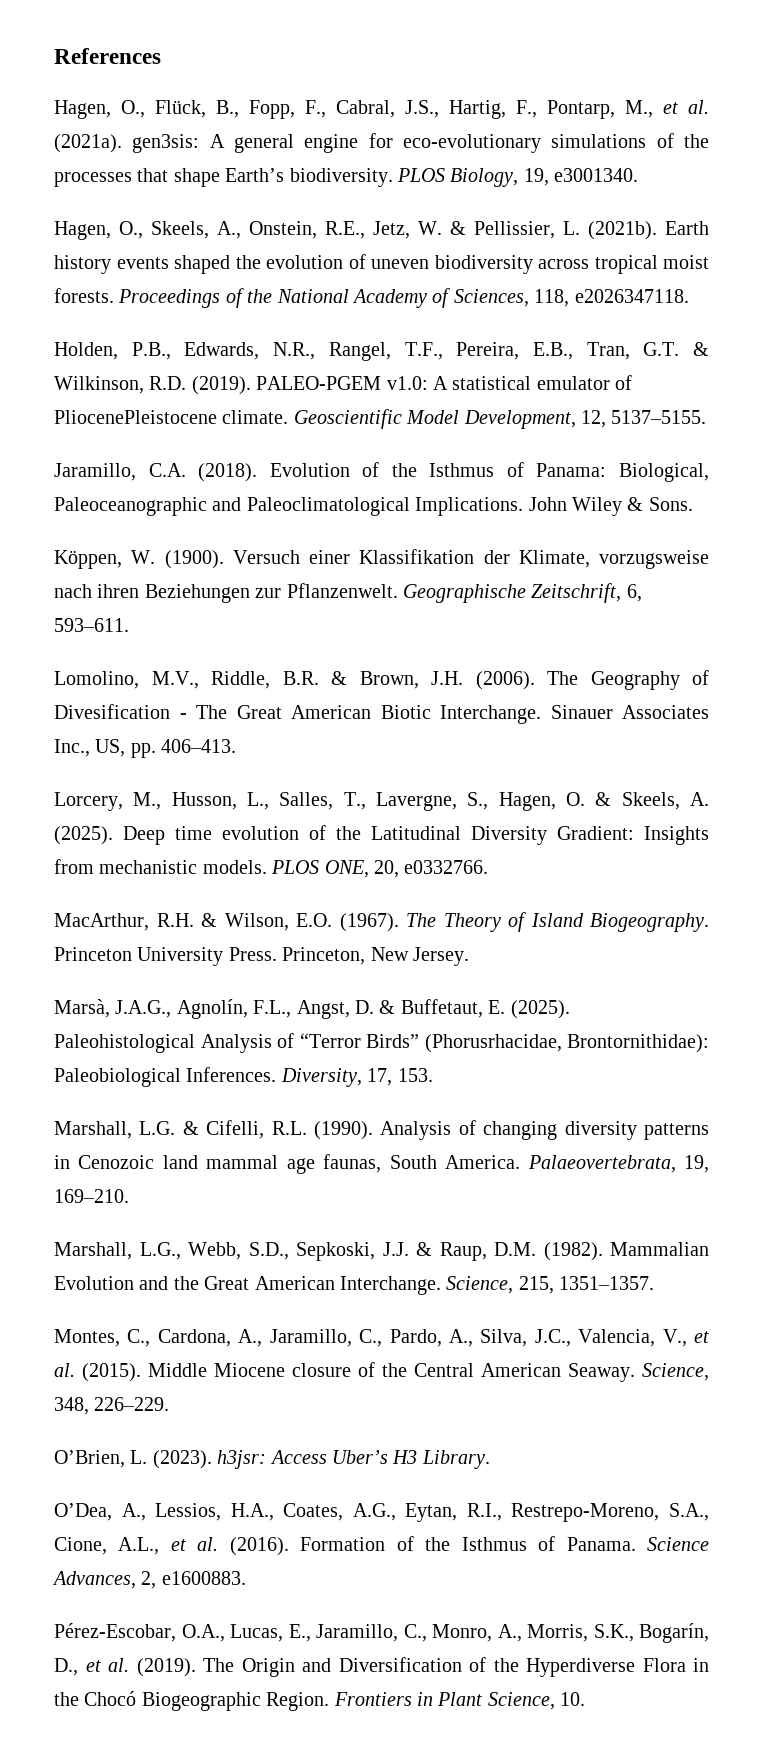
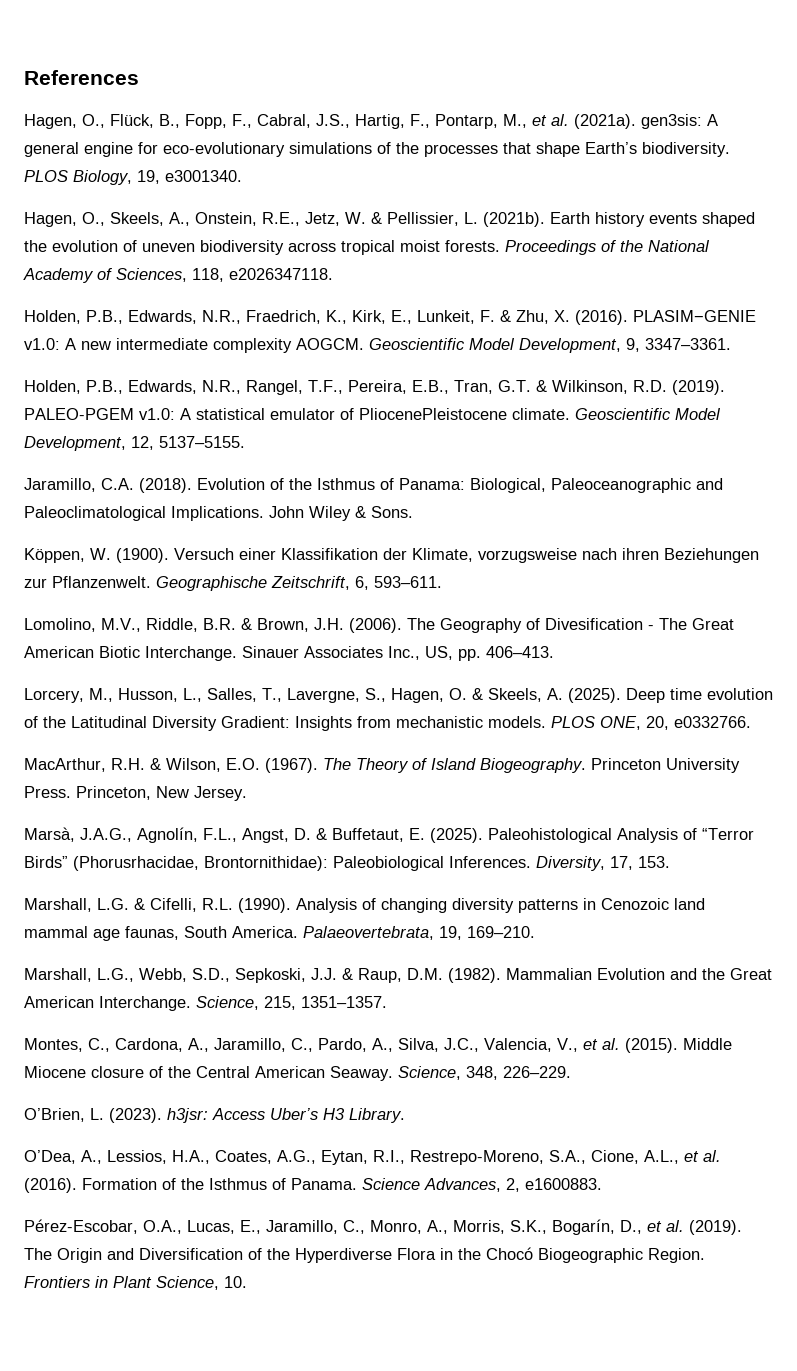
+ Holden, P.B., Edwards, N.R., Fraedrich, K., Kirk, E., Lunkeit, F. & Zhu, X. (2016). PLASIM−GENIE v1.0: A new intermediate complexity AOGCM. Geoscientific Model Development, 9, 3347–3361.

